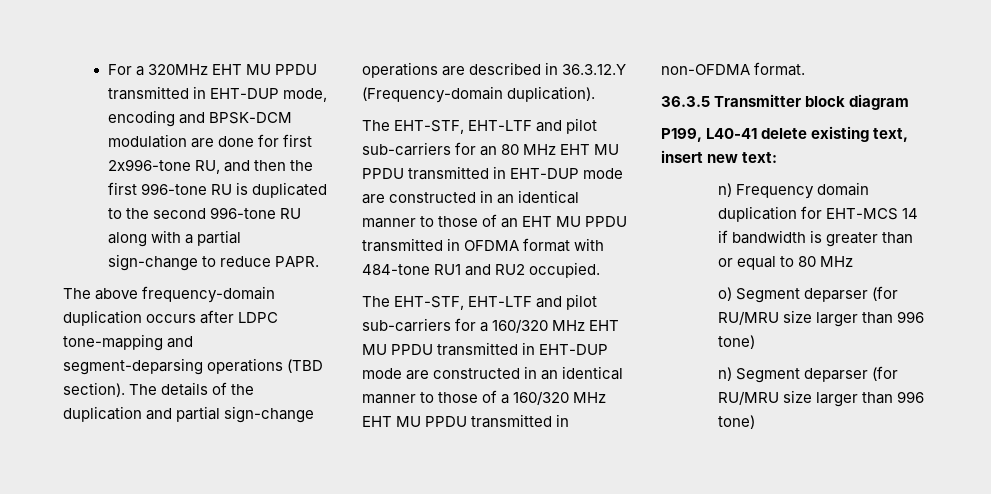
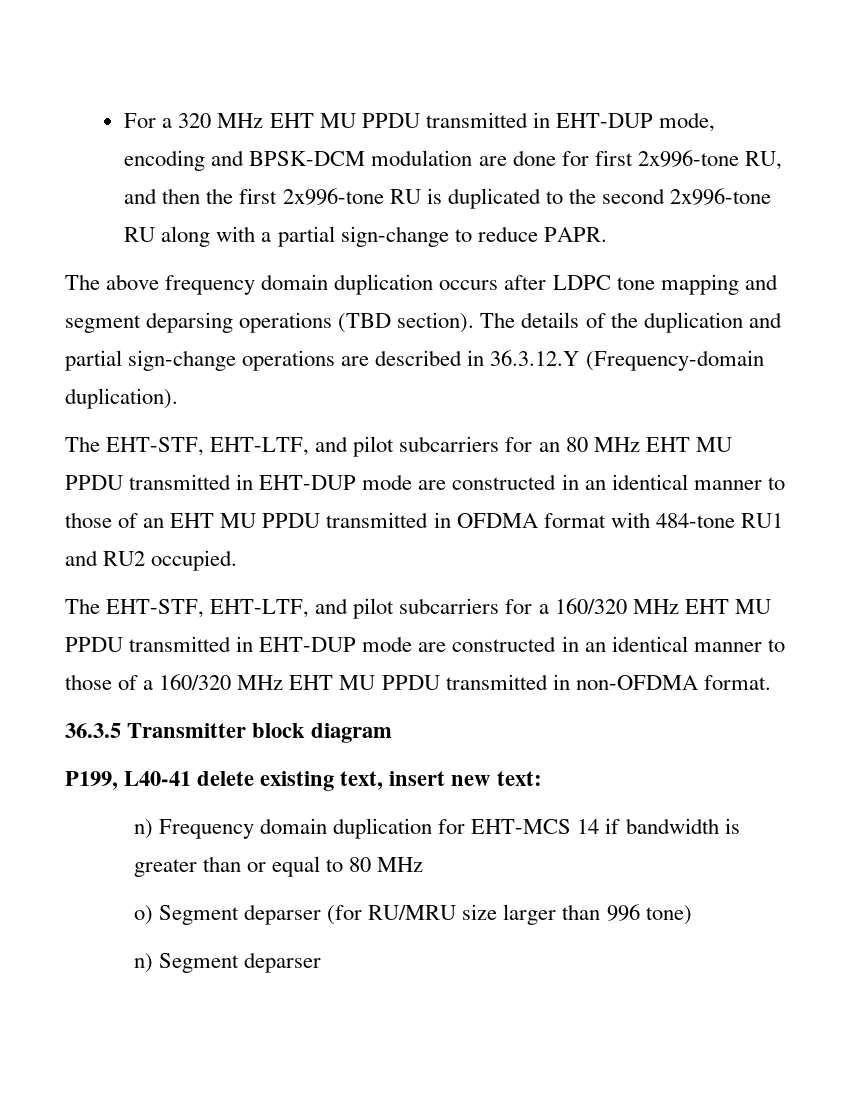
- For a 320MHz EHT MU PPDU transmitted in EHT-DUP mode, encoding and BPSK-DCM modulation are done for first 2x996-tone RU, and then the first 996-tone RU is duplicated to the second 996-tone RU along with a partial sign-change to reduce PAPR.
+ For a 320 MHz EHT MU PPDU transmitted in EHT-DUP mode, encoding and BPSK-DCM modulation are done for first 2x996-tone RU, and then the first 2x996-tone RU is duplicated to the second 2x996-tone RU along with a partial sign-change to reduce PAPR.
- The above frequency-domain duplication occurs after LDPC tone-mapping and segment-deparsing operations (TBD section).
+ The above frequency domain duplication occurs after LDPC tone mapping and segment deparsing operations (TBD section).
- The EHT-STF, EHT-LTF and pilot sub-carriers for an 80 MHz EHT MU PPDU transmitted in EHT-DUP mode are constructed in an identical manner to those of an EHT MU PPDU transmitted in OFDMA format with 484-tone RU1 and RU2 occupied.
+ The EHT-STF, EHT-LTF, and pilot subcarriers for an 80 MHz EHT MU PPDU transmitted in EHT-DUP mode are constructed in an identical manner to those of an EHT MU PPDU transmitted in OFDMA format with 484-tone RU1 and RU2 occupied.
- The EHT-STF, EHT-LTF and pilot sub-carriers for a 160/320 MHz EHT MU PPDU transmitted in EHT-DUP mode are constructed in an identical manner to those of a 160/320 MHz EHT MU PPDU transmitted in non-OFDMA format.
+ The EHT-STF, EHT-LTF, and pilot subcarriers for a 160/320 MHz EHT MU PPDU transmitted in EHT-DUP mode are constructed in an identical manner to those of a 160/320 MHz EHT MU PPDU transmitted in non-OFDMA format.
- n) Segment deparser (for RU/MRU size larger than 996 tone)
+ n) Segment deparser

